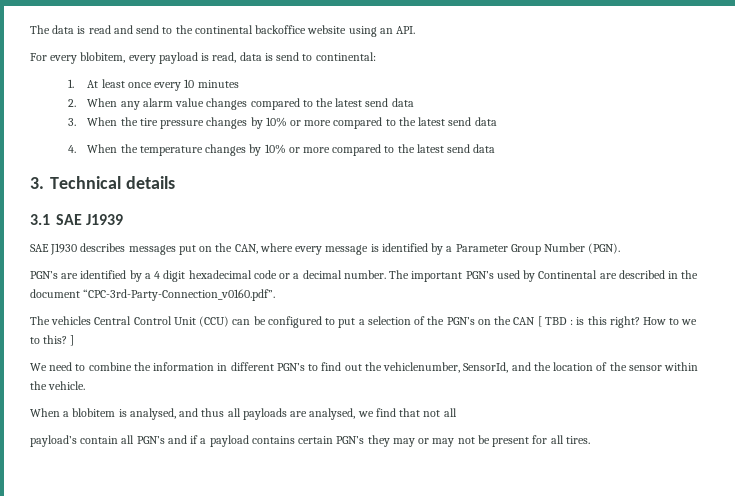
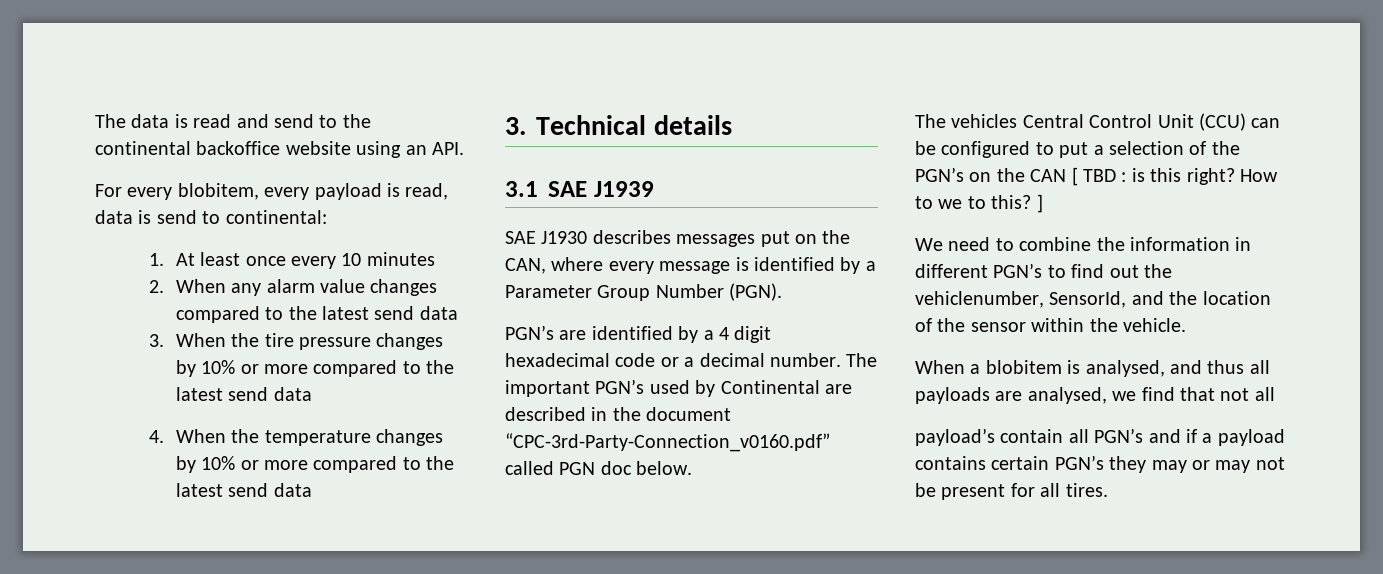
- The important PGN’s used by Continental are described in the document “CPC-3rd-Party-Connection_v0160.pdf”.
+ The important PGN’s used by Continental are described in the document “CPC-3rd-Party-Connection_v0160.pdf” called PGN doc below.

